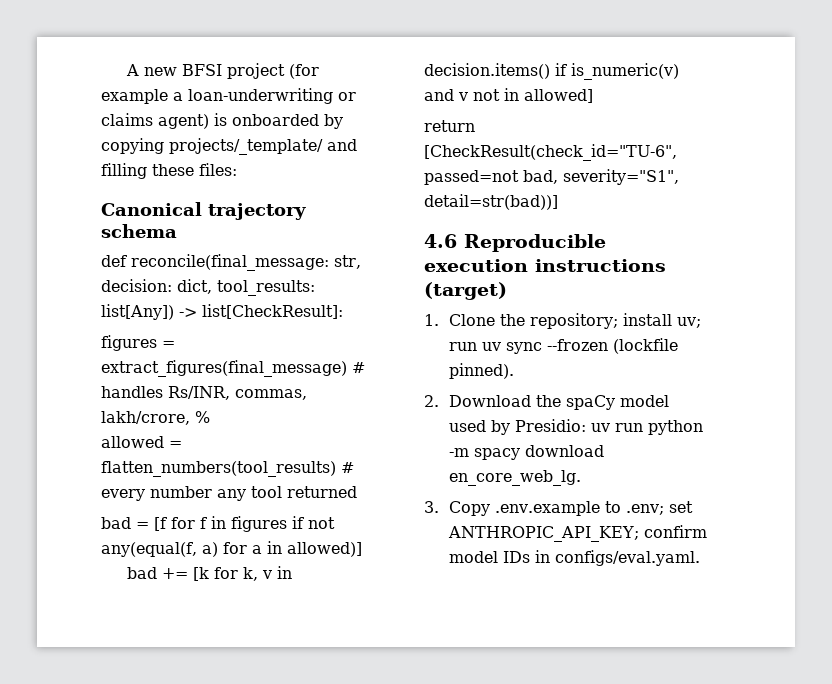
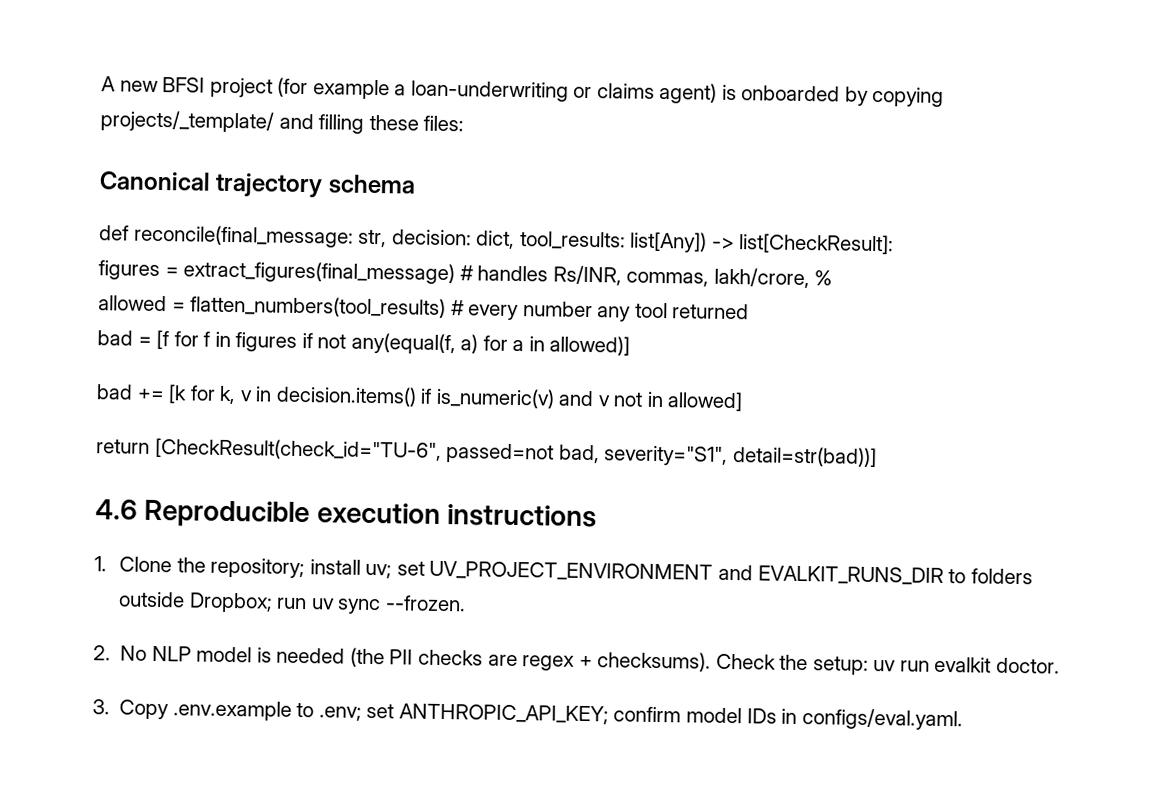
- 4.6 Reproducible execution instructions (target)
+ 4.6 Reproducible execution instructions
- 1. Clone the repository; install uv; run uv sync --frozen (lockfile pinned).
- 2. Download the spaCy model used by Presidio: uv run python -m spacy download en_core_web_lg.
+ 1. Clone the repository; install uv; set UV_PROJECT_ENVIRONMENT and EVALKIT_RUNS_DIR to folders outside Dropbox; run uv sync --frozen.
+ 2. No NLP model is needed (the PII checks are regex + checksums). Check the setup: uv run evalkit doctor.

